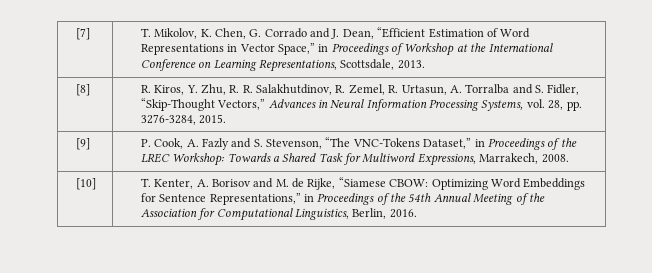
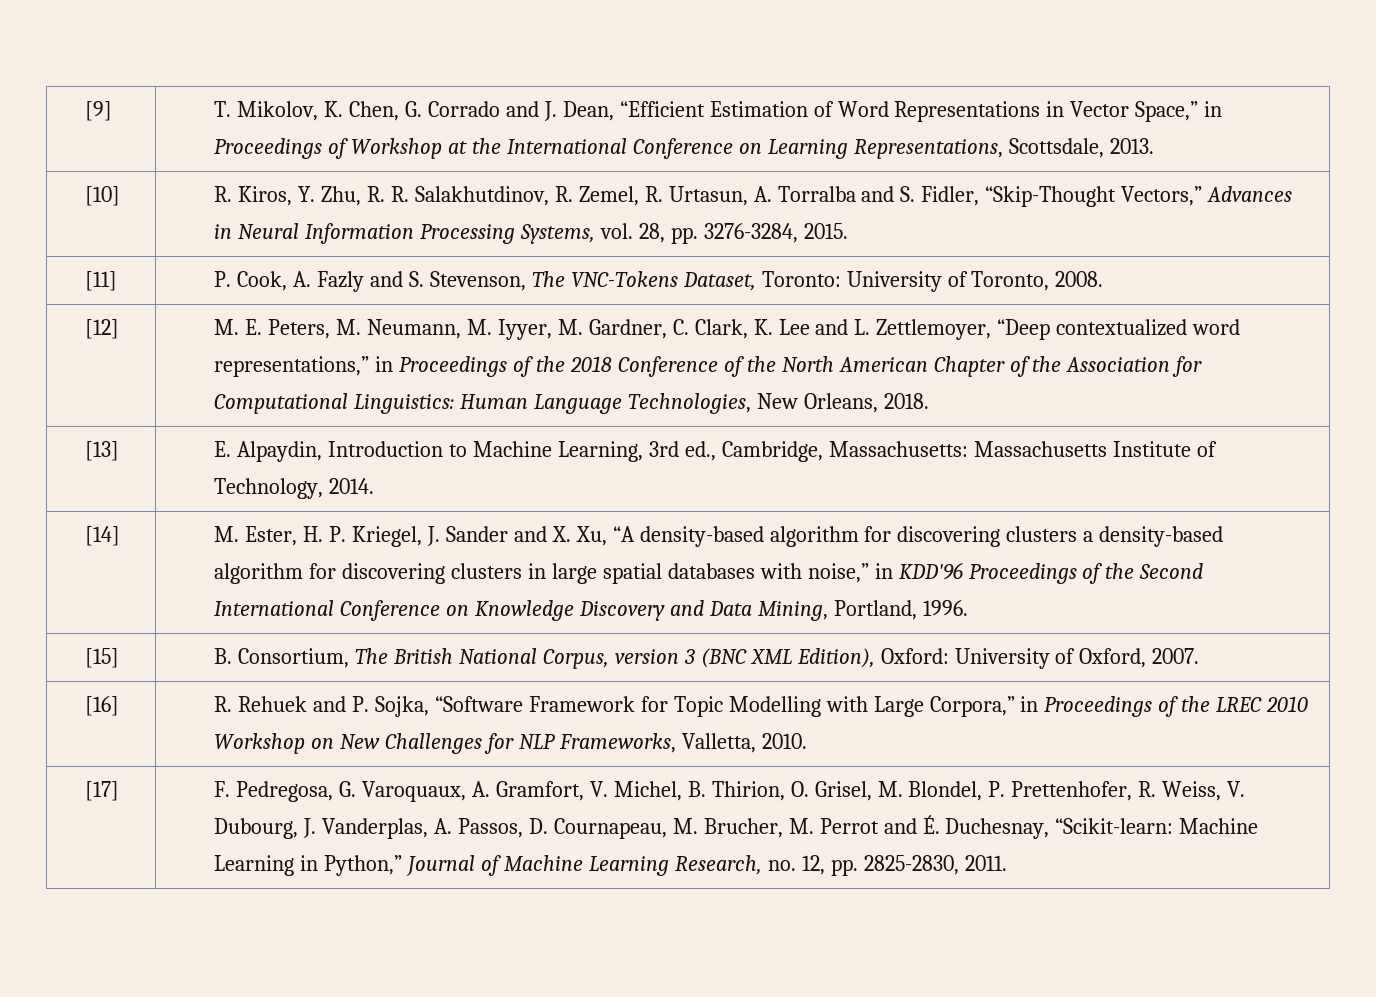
- [7] | T. Mikolov, K. Chen, G. Corrado and J. Dean, “Efficient Estimation of Word Representations in Vector Space,” in Proceedings of Workshop at the International Conference on Learning Representations, Scottsdale, 2013.
+ [9] | T. Mikolov, K. Chen, G. Corrado and J. Dean, “Efficient Estimation of Word Representations in Vector Space,” in Proceedings of Workshop at the International Conference on Learning Representations, Scottsdale, 2013.
- [8] | R. Kiros, Y. Zhu, R. R. Salakhutdinov, R. Zemel, R. Urtasun, A. Torralba and S. Fidler, “Skip-Thought Vectors,” Advances in Neural Information Processing Systems, vol. 28, pp. 3276-3284, 2015.
+ [10] | R. Kiros, Y. Zhu, R. R. Salakhutdinov, R. Zemel, R. Urtasun, A. Torralba and S. Fidler, “Skip-Thought Vectors,” Advances in Neural Information Processing Systems, vol. 28, pp. 3276-3284, 2015.
- [9] | P. Cook, A. Fazly and S. Stevenson, “The VNC-Tokens Dataset,” in Proceedings of the LREC Workshop: Towards a Shared Task for Multiword Expressions, Marrakech, 2008.
- [10] | T. Kenter, A. Borisov and M. de Rijke, “Siamese CBOW: Optimizing Word Embeddings for Sentence Representations,” in Proceedings of the 54th Annual Meeting of the Association for Computational Linguistics, Berlin, 2016.
+ [11] | P. Cook, A. Fazly and S. Stevenson, The VNC-Tokens Dataset, Toronto: University of Toronto, 2008.
+ [12] | M. E. Peters, M. Neumann, M. Iyyer, M. Gardner, C. Clark, K. Lee and L. Zettlemoyer, “Deep contextualized word representations,” in Proceedings of the 2018 Conference of the North American Chapter of the Association for Computational Linguistics: Human Language Technologies, New Orleans, 2018.
+ [13] | E. Alpaydin, Introduction to Machine Learning, 3rd ed., Cambridge, Massachusetts: Massachusetts Institute of Technology, 2014.
+ [14] | M. Ester, H. P. Kriegel, J. Sander and X. Xu, “A density-based algorithm for discovering clusters a density-based algorithm for discovering clusters in large spatial databases with noise,” in KDD'96 Proceedings of the Second International Conference on Knowledge Discovery and Data Mining, Portland, 1996.
+ [15] | B. Consortium, The British National Corpus, version 3 (BNC XML Edition), Oxford: University of Oxford, 2007.
+ [16] | R. Rehuek and P. Sojka, “Software Framework for Topic Modelling with Large Corpora,” in Proceedings of the LREC 2010 Workshop on New Challenges for NLP Frameworks, Valletta, 2010.
+ [17] | F. Pedregosa, G. Varoquaux, A. Gramfort, V. Michel, B. Thirion, O. Grisel, M. Blondel, P. Prettenhofer, R. Weiss, V. Dubourg, J. Vanderplas, A. Passos, D. Cournapeau, M. Brucher, M. Perrot and É. Duchesnay, “Scikit-learn: Machine Learning in Python,” Journal of Machine Learning Research, no. 12, pp. 2825-2830, 2011.

